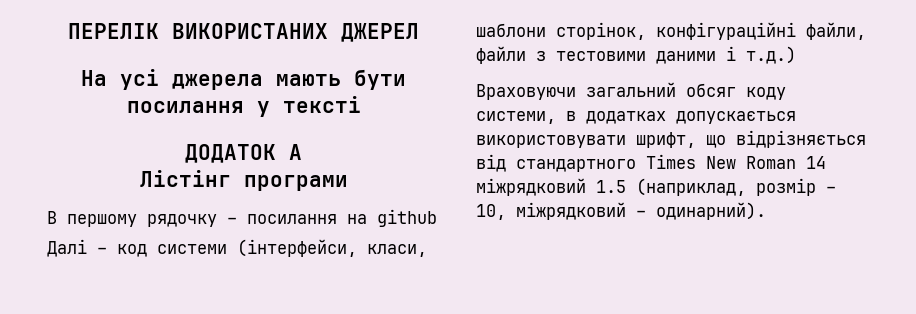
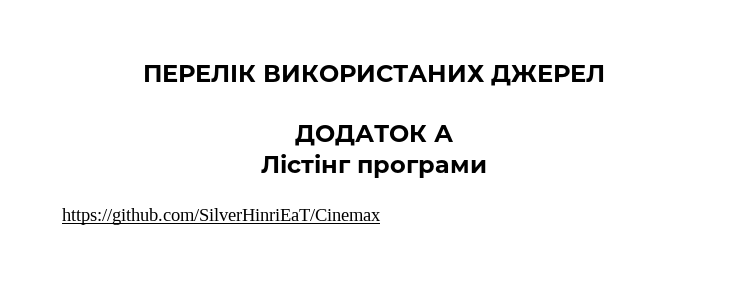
- На усі джерела мають бути посилання у тексті
  ДОДАТОК А
  Лістінг програми
- В першому рядочку – посилання на github
- Далі – код системи (інтерфейси, класи, шаблони сторінок, конфігураційні файли, файли з тестовими даними і т.д.)
- Враховуючи загальний обсяг коду системи, в додатках допускається використовувати шрифт, що відрізняється від стандартного Times New Roman 14 міжрядковий 1.5 (наприклад, розмір – 10, міжрядковий – одинарний).
+ https://github.com/SilverHinriEaT/Cinemax

